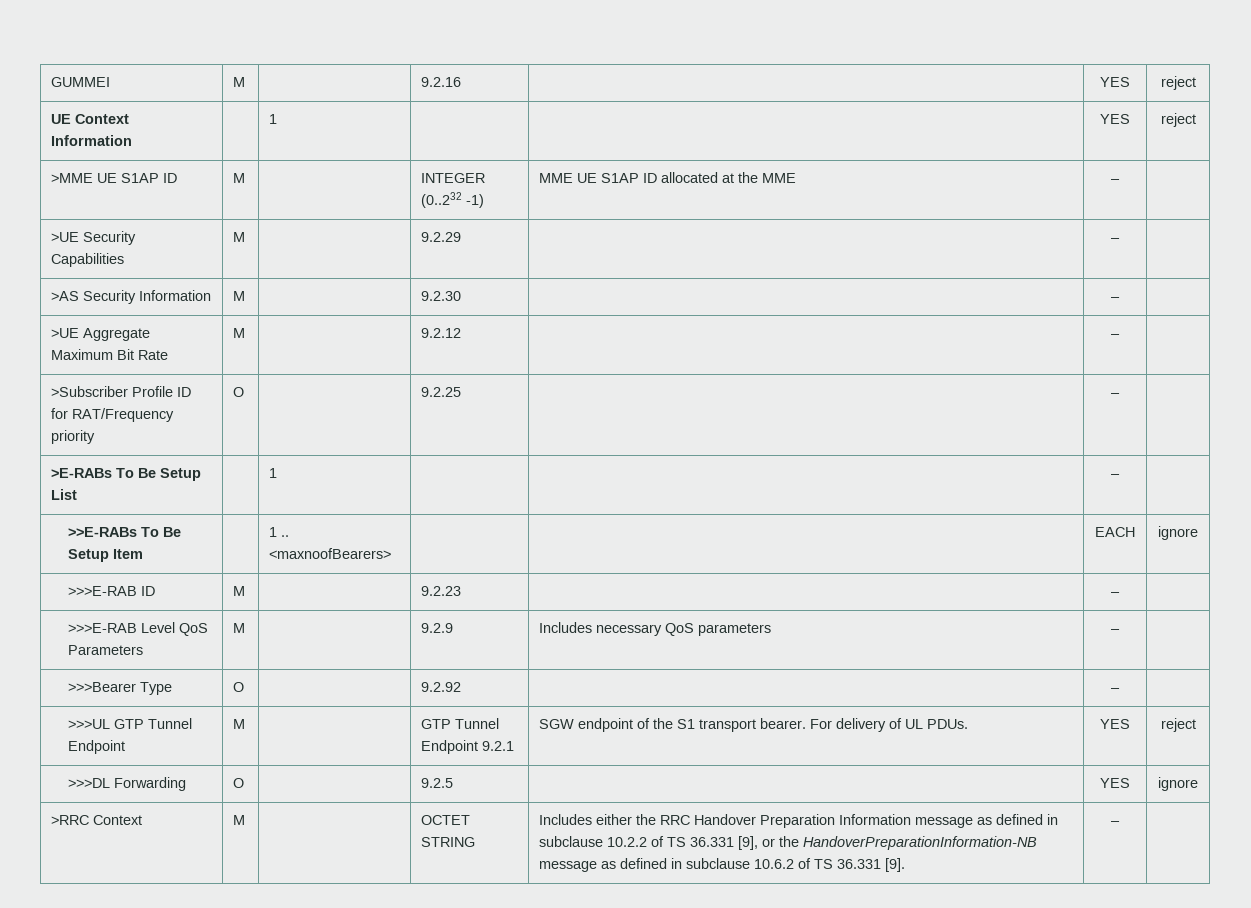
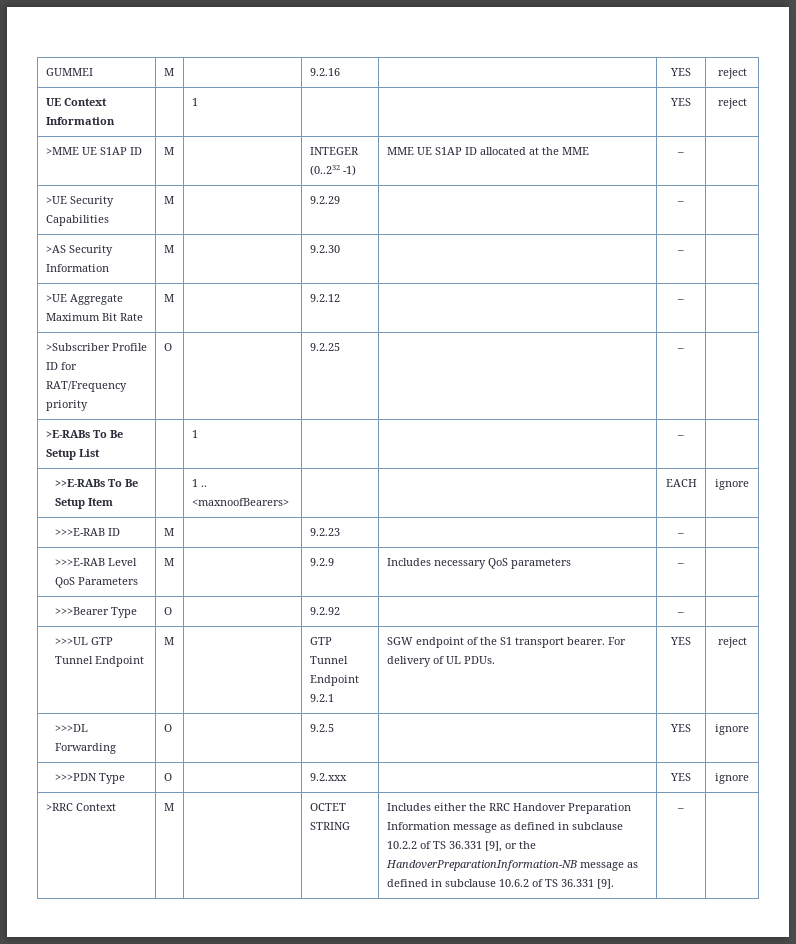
+ >>>PDN Type | O | | 9.2.xxx | | YES | ignore

